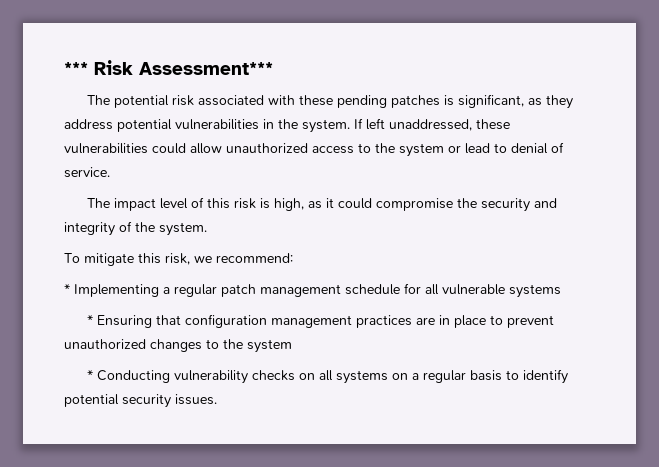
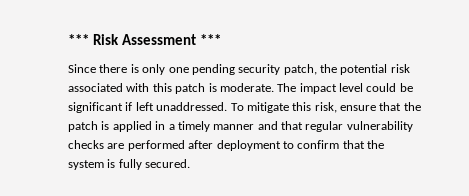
- *** Risk Assessment***
- The potential risk associated with these pending patches is significant, as they address potential vulnerabilities in the system. If left unaddressed, these vulnerabilities could allow unauthorized access to the system or lead to denial of service.
- The impact level of this risk is high, as it could compromise the security and integrity of the system.
- To mitigate this risk, we recommend:
- * Implementing a regular patch management schedule for all vulnerable systems
- * Ensuring that configuration management practices are in place to prevent unauthorized changes to the system
- * Conducting vulnerability checks on all systems on a regular basis to identify potential security issues.
+ *** Risk Assessment ***
+ Since there is only one pending security patch, the potential risk associated with this patch is moderate. The impact level could be significant if left unaddressed. To mitigate this risk, ensure that the patch is applied in a timely manner and that regular vulnerability checks are performed after deployment to confirm that the system is fully secured.

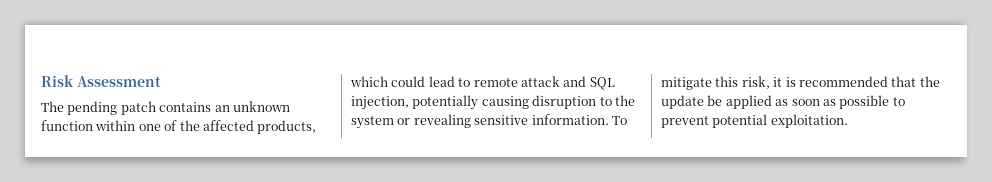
- *** Risk Assessment ***
- Since there is only one pending security patch, the potential risk associated with this patch is moderate. The impact level could be significant if left unaddressed. To mitigate this risk, ensure that the patch is applied in a timely manner and that regular vulnerability checks are performed after deployment to confirm that the system is fully secured.
+ Risk Assessment
+ The pending patch contains an unknown function within one of the affected products, which could lead to remote attack and SQL injection, potentially causing disruption to the system or revealing sensitive information. To mitigate this risk, it is recommended that the update be applied as soon as possible to prevent potential exploitation.

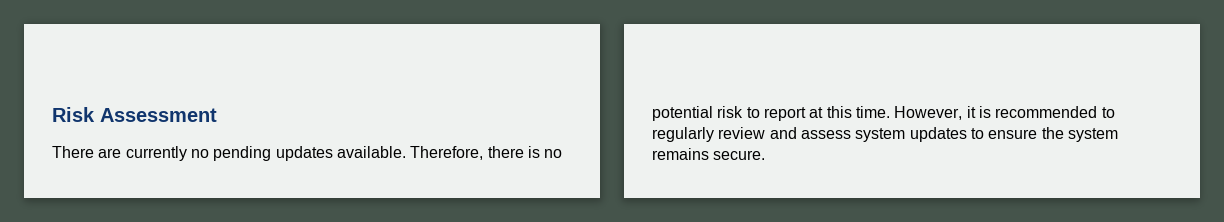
- The pending patch contains an unknown function within one of the affected products, which could lead to remote attack and SQL injection, potentially causing disruption to the system or revealing sensitive information. To mitigate this risk, it is recommended that the update be applied as soon as possible to prevent potential exploitation.
+ There are currently no pending updates available. Therefore, there is no potential risk to report at this time. However, it is recommended to regularly review and assess system updates to ensure the system remains secure.

